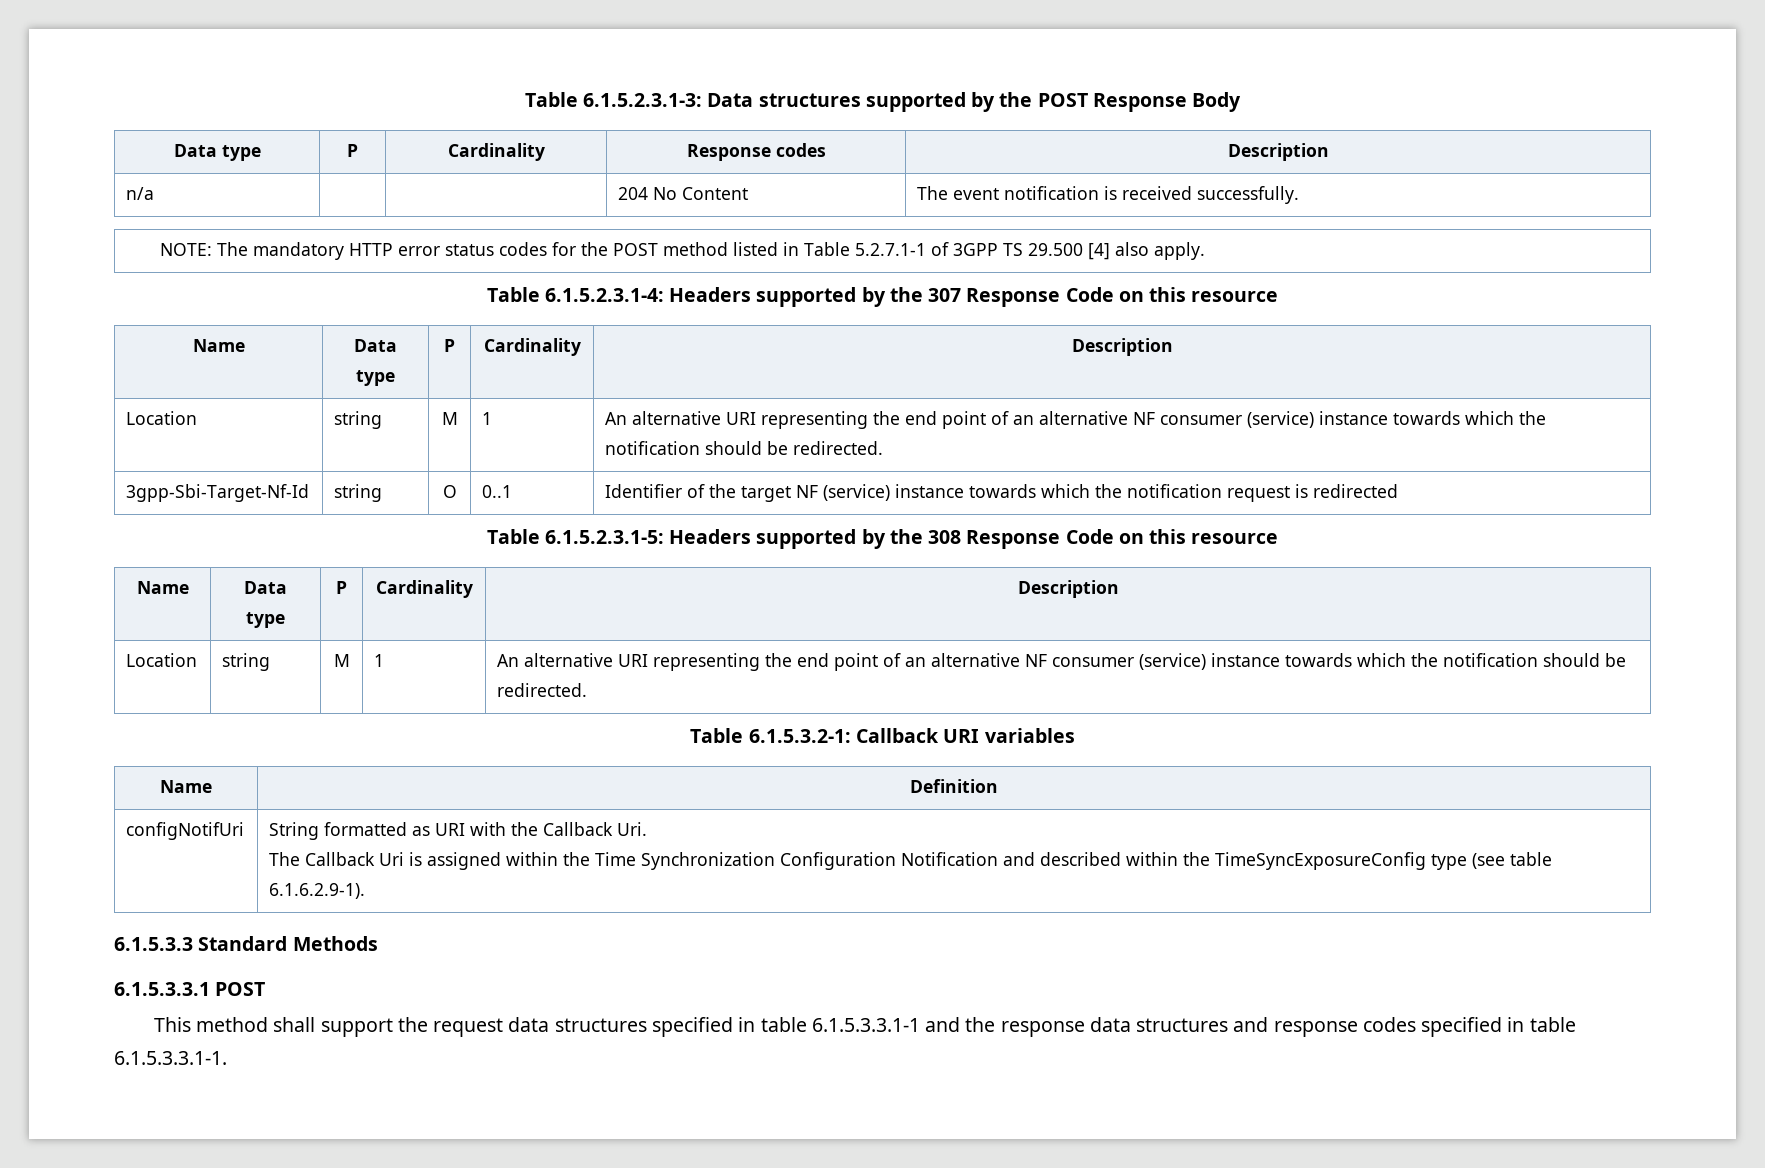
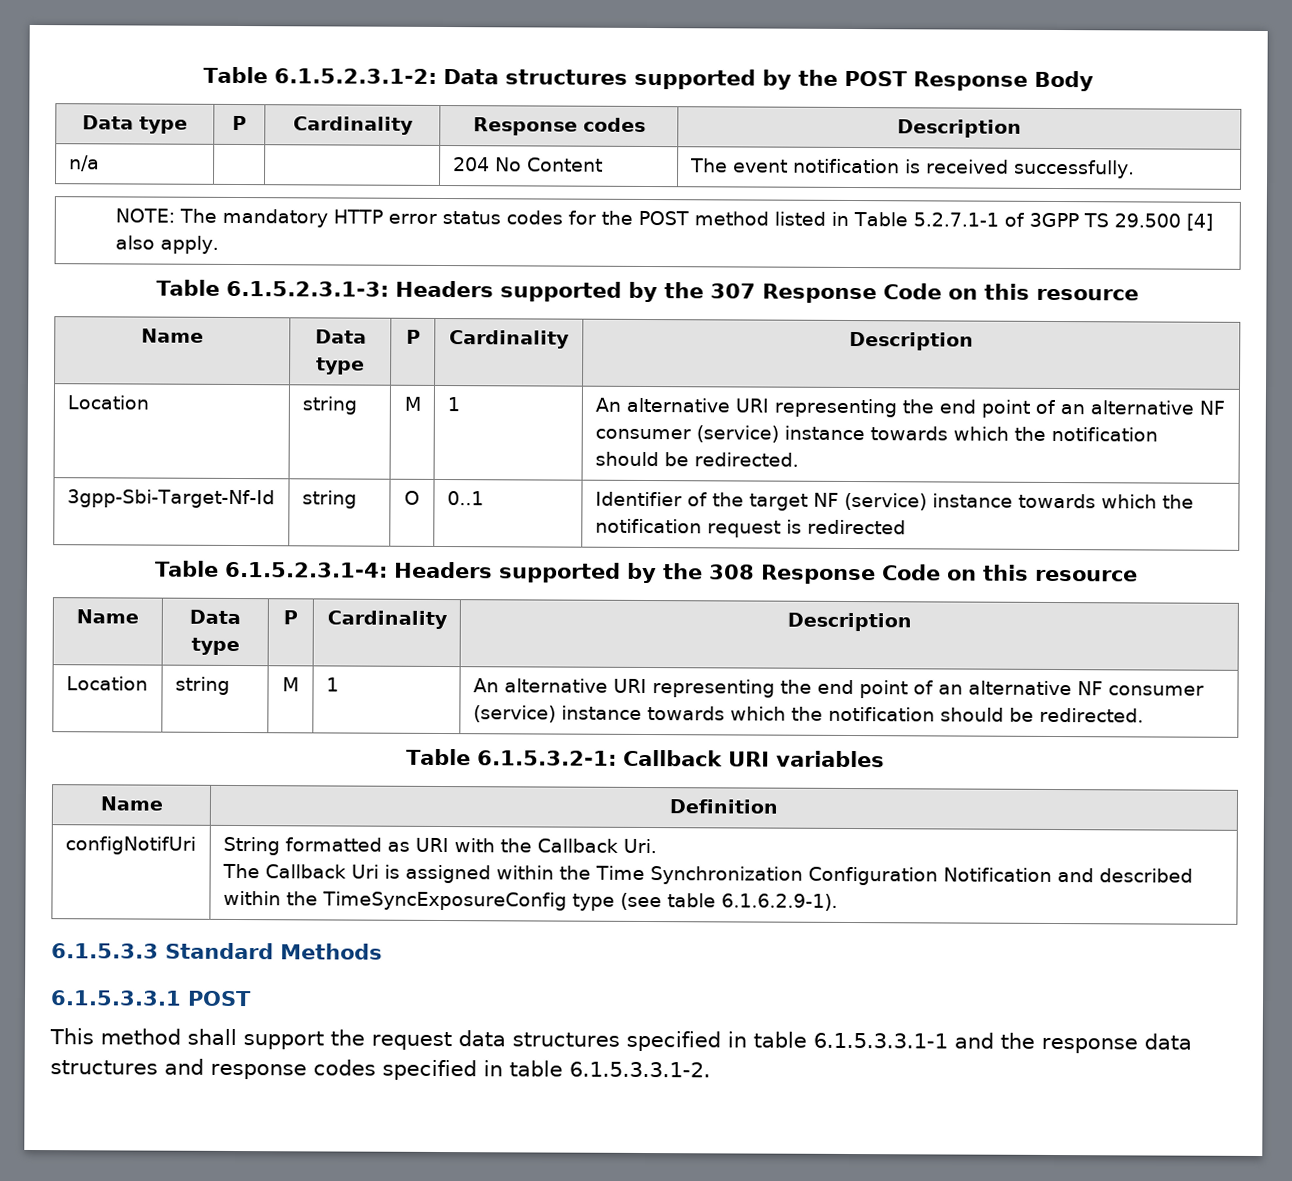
- Table 6.1.5.2.3.1-3: Data structures supported by the POST Response Body
+ Table 6.1.5.2.3.1-2: Data structures supported by the POST Response Body
- Table 6.1.5.2.3.1-4: Headers supported by the 307 Response Code on this resource
+ Table 6.1.5.2.3.1-3: Headers supported by the 307 Response Code on this resource
- Table 6.1.5.2.3.1-5: Headers supported by the 308 Response Code on this resource
+ Table 6.1.5.2.3.1-4: Headers supported by the 308 Response Code on this resource
- This method shall support the request data structures specified in table 6.1.5.3.3.1-1 and the response data structures and response codes specified in table 6.1.5.3.3.1-1.
+ This method shall support the request data structures specified in table 6.1.5.3.3.1-1 and the response data structures and response codes specified in table 6.1.5.3.3.1-2.

